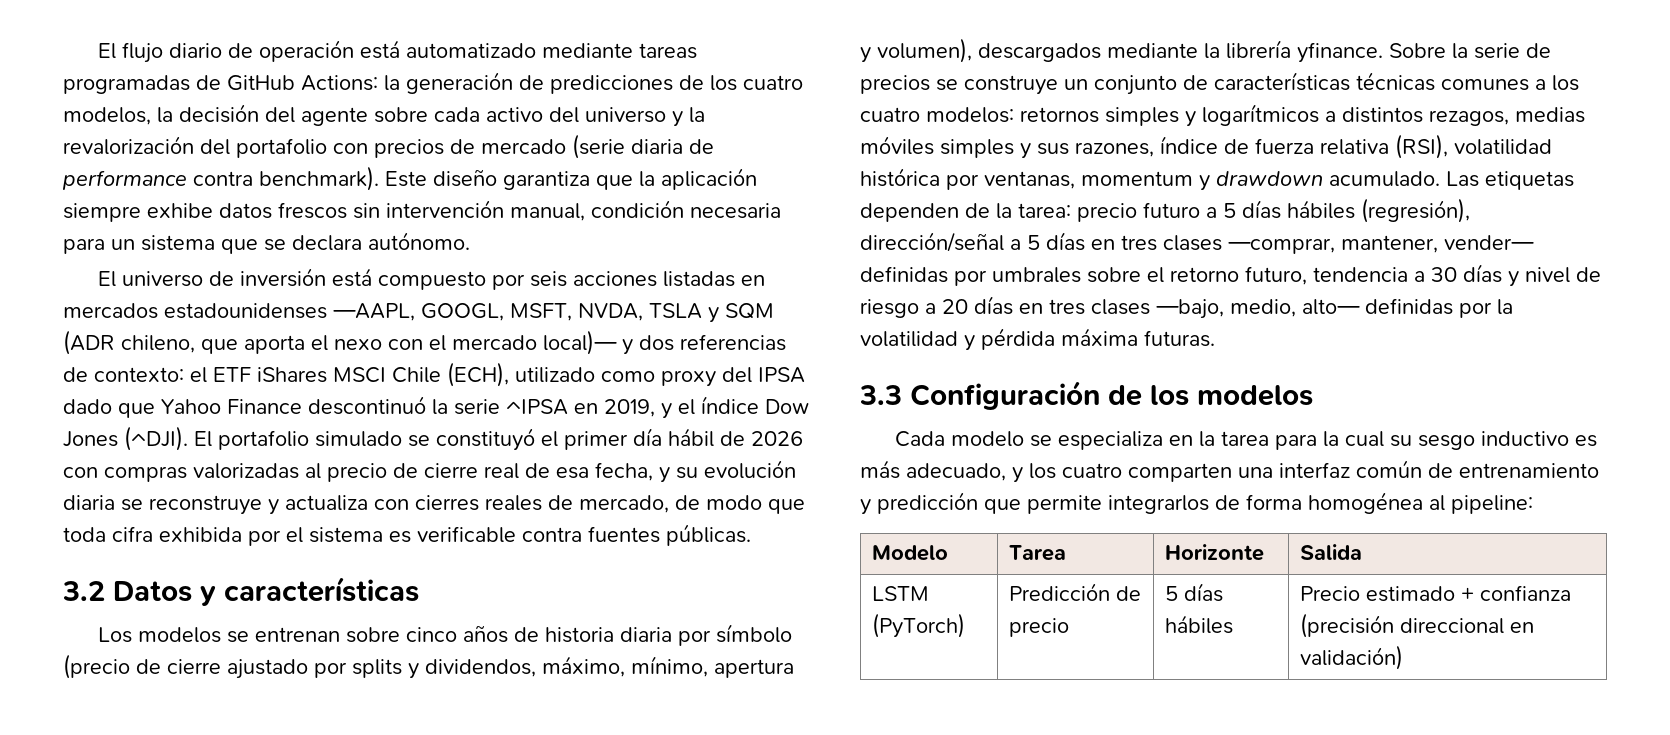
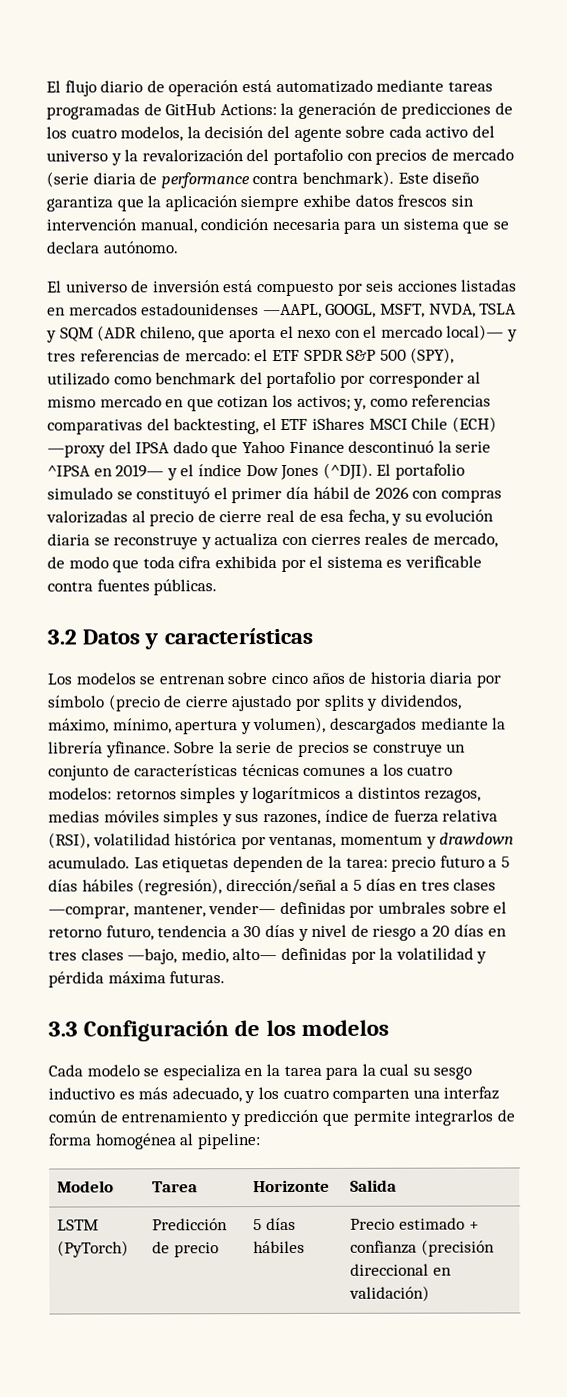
- El universo de inversión está compuesto por seis acciones listadas en mercados estadounidenses —AAPL, GOOGL, MSFT, NVDA, TSLA y SQM (ADR chileno, que aporta el nexo con el mercado local)— y dos referencias de contexto: el ETF iShares MSCI Chile (ECH), utilizado como proxy del IPSA dado que Yahoo Finance descontinuó la serie ^IPSA en 2019, y el índice Dow Jones (^DJI).
+ El universo de inversión está compuesto por seis acciones listadas en mercados estadounidenses —AAPL, GOOGL, MSFT, NVDA, TSLA y SQM (ADR chileno, que aporta el nexo con el mercado local)— y tres referencias de mercado: el ETF SPDR S&P 500 (SPY), utilizado como benchmark del portafolio por corresponder al mismo mercado en que cotizan los activos; y, como referencias comparativas del backtesting, el ETF iShares MSCI Chile (ECH) —proxy del IPSA dado que Yahoo Finance descontinuó la serie ^IPSA en 2019— y el índice Dow Jones (^DJI).

